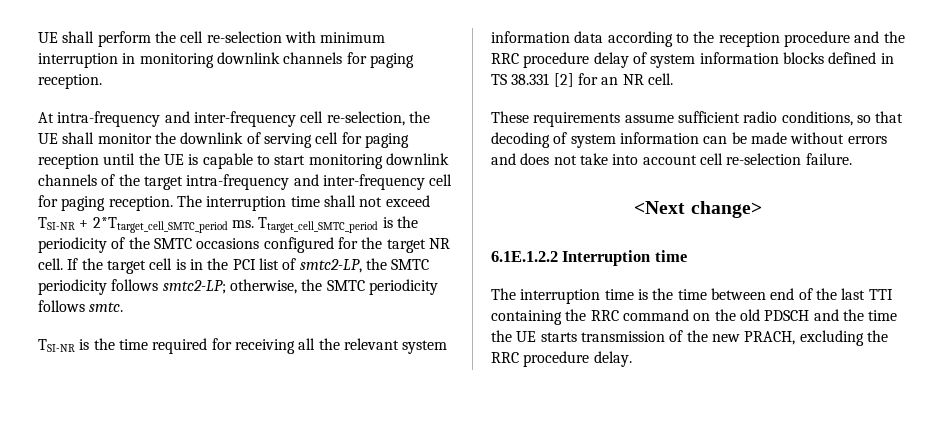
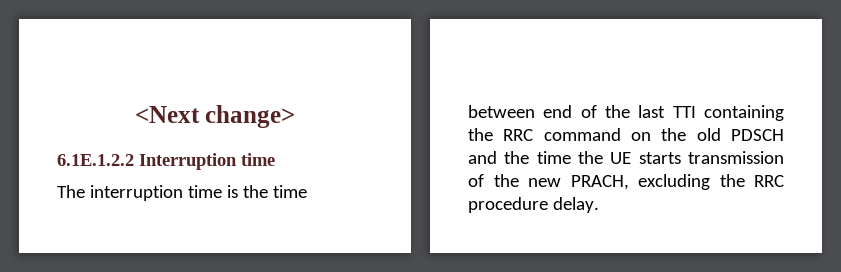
- UE shall perform the cell re-selection with minimum interruption in monitoring downlink channels for paging reception.
- At intra-frequency and inter-frequency cell re-selection, the UE shall monitor the downlink of serving cell for paging reception until the UE is capable to start monitoring downlink channels of the target intra-frequency and inter-frequency cell for paging reception. The interruption time shall not exceed TSI-NR + 2*Ttarget_cell_SMTC_period ms. Ttarget_cell_SMTC_period is the periodicity of the SMTC occasions configured for the target NR cell. If the target cell is in the PCI list of smtc2-LP, the SMTC periodicity follows smtc2-LP; otherwise, the SMTC periodicity follows smtc.
- TSI-NR is the time required for receiving all the relevant system information data according to the reception procedure and the RRC procedure delay of system information blocks defined in TS 38.331 [2] for an NR cell.
- These requirements assume sufficient radio conditions, so that decoding of system information can be made without errors and does not take into account cell re-selection failure.

